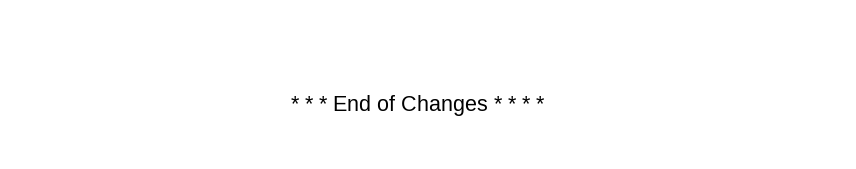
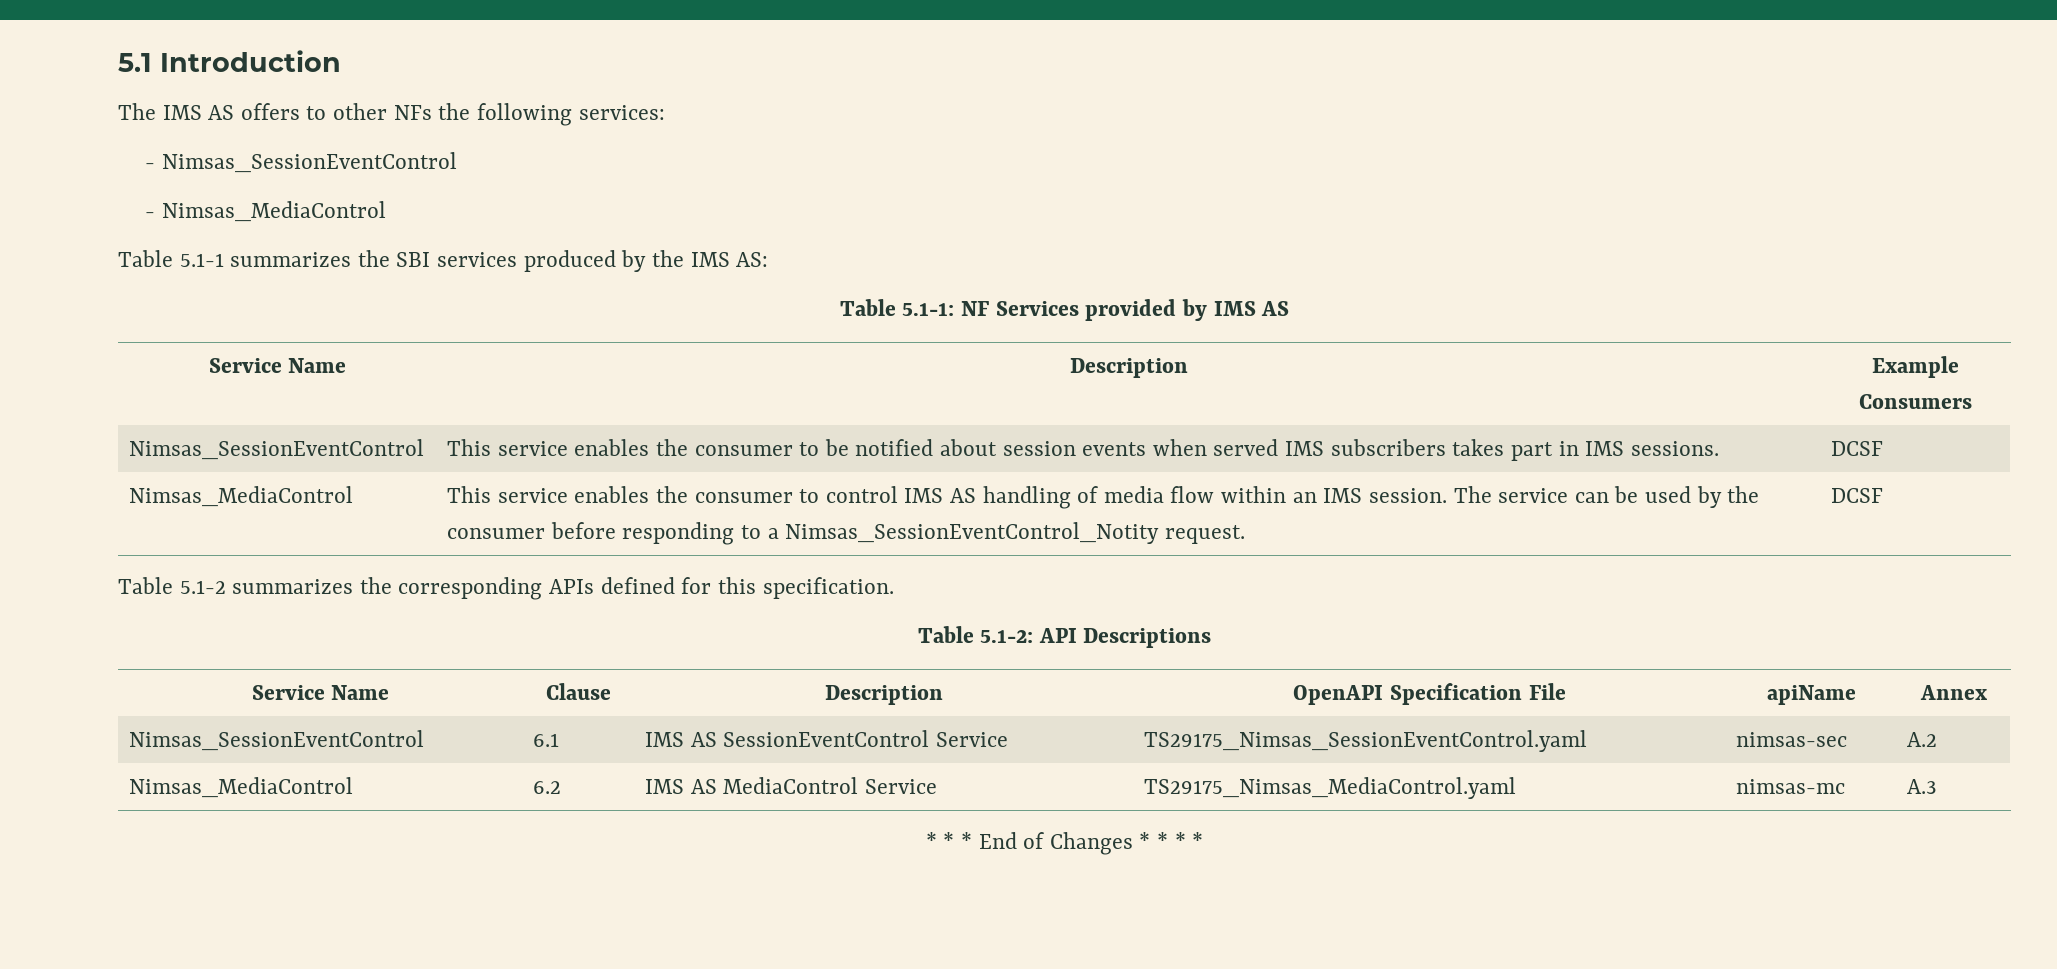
+ 5.1 Introduction
+ The IMS AS offers to other NFs the following services:
+ - Nimsas_SessionEventControl
+ - Nimsas_MediaControl
+ Table 5.1-1 summarizes the SBI services produced by the IMS AS:
+ Table 5.1-1: NF Services provided by IMS AS
+ Service Name | Description | Example Consumers
+ Nimsas_SessionEventControl | This service enables the consumer to be notified about session events when served IMS subscribers takes part in IMS sessions. | DCSF
+ Nimsas_MediaControl | This service enables the consumer to control IMS AS handling of media flow within an IMS session. The service can be used by the consumer before responding to a Nimsas_SessionEventControl_Notity request. | DCSF
+ Table 5.1-2 summarizes the corresponding APIs defined for this specification.
+ Table 5.1-2: API Descriptions
+ Service Name | Clause | Description | OpenAPI Specification File | apiName | Annex
+ Nimsas_SessionEventControl | 6.1 | IMS AS SessionEventControl Service | TS29175_Nimsas_SessionEventControl.yaml | nimsas-sec | A.2
+ Nimsas_MediaControl | 6.2 | IMS AS MediaControl Service | TS29175_Nimsas_MediaControl.yaml | nimsas-mc | A.3

